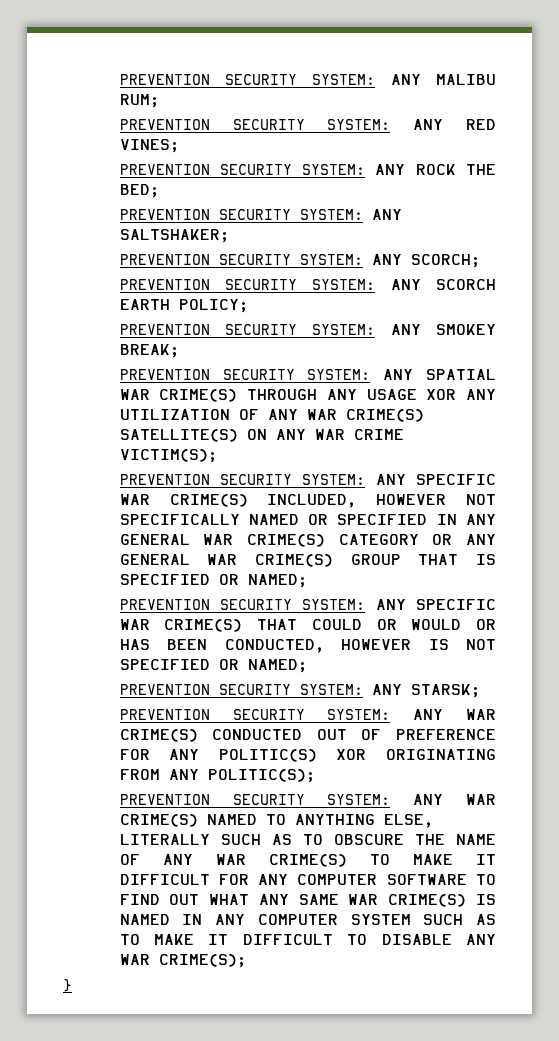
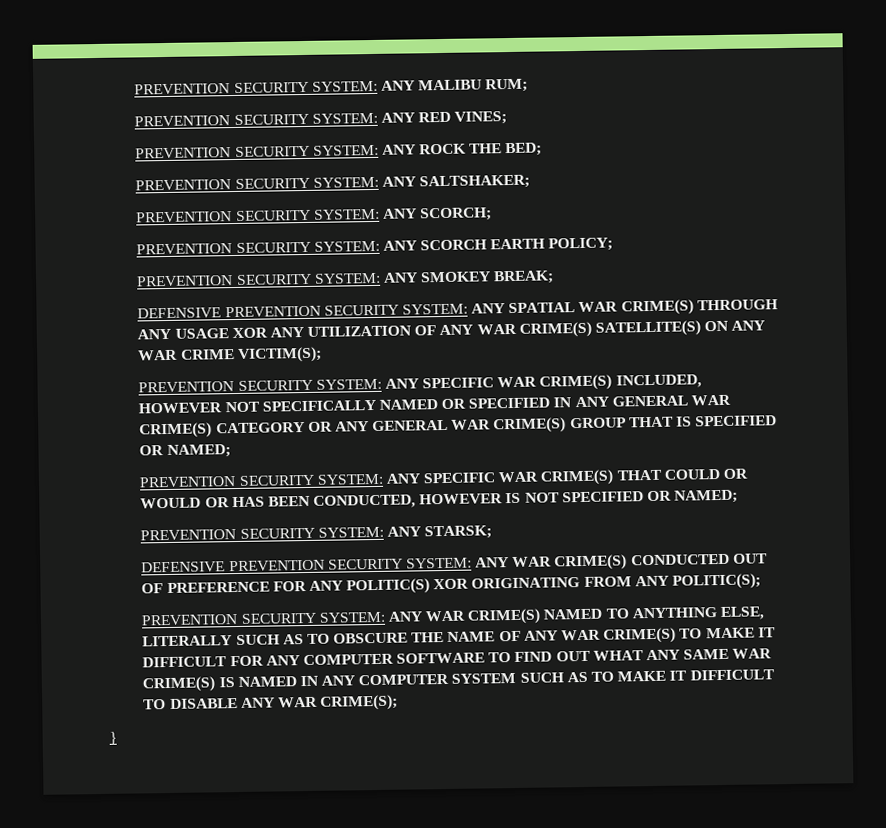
- PREVENTION SECURITY SYSTEM: ANY SPATIAL WAR CRIME(S) THROUGH ANY USAGE XOR ANY UTILIZATION OF ANY WAR CRIME(S) SATELLITE(S) ON ANY WAR CRIME VICTIM(S);
+ DEFENSIVE PREVENTION SECURITY SYSTEM: ANY SPATIAL WAR CRIME(S) THROUGH ANY USAGE XOR ANY UTILIZATION OF ANY WAR CRIME(S) SATELLITE(S) ON ANY WAR CRIME VICTIM(S);
- PREVENTION SECURITY SYSTEM: ANY WAR CRIME(S) CONDUCTED OUT OF PREFERENCE FOR ANY POLITIC(S) XOR ORIGINATING FROM ANY POLITIC(S);
+ DEFENSIVE PREVENTION SECURITY SYSTEM: ANY WAR CRIME(S) CONDUCTED OUT OF PREFERENCE FOR ANY POLITIC(S) XOR ORIGINATING FROM ANY POLITIC(S);

